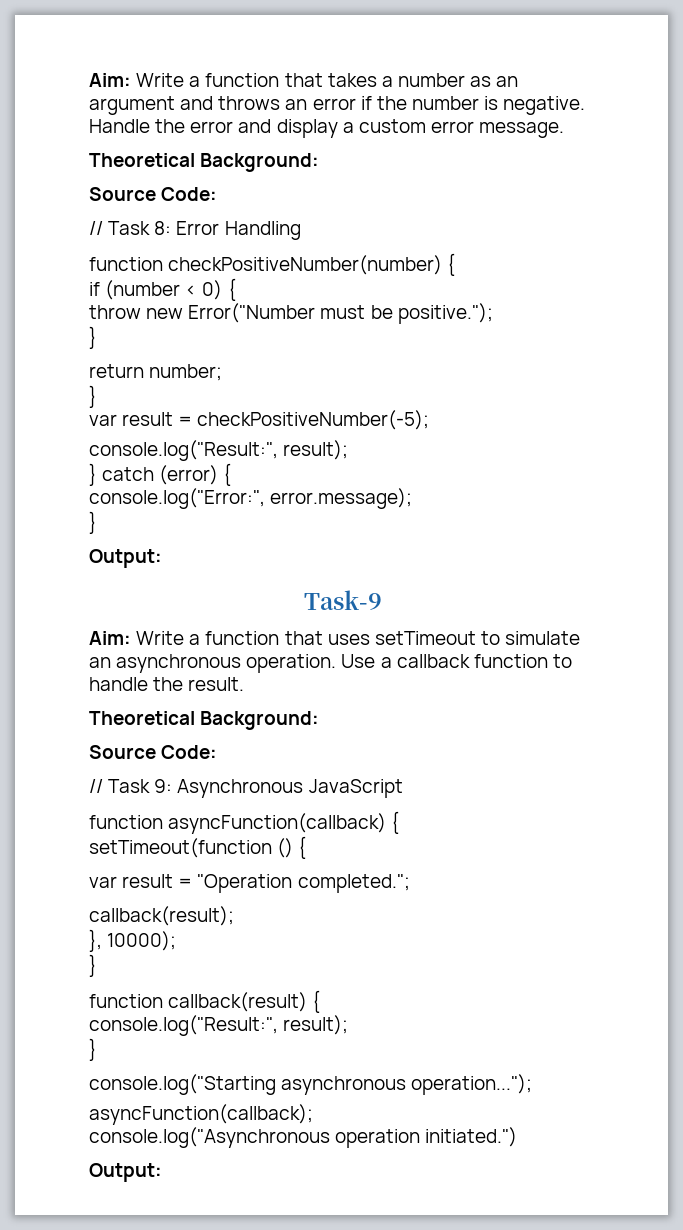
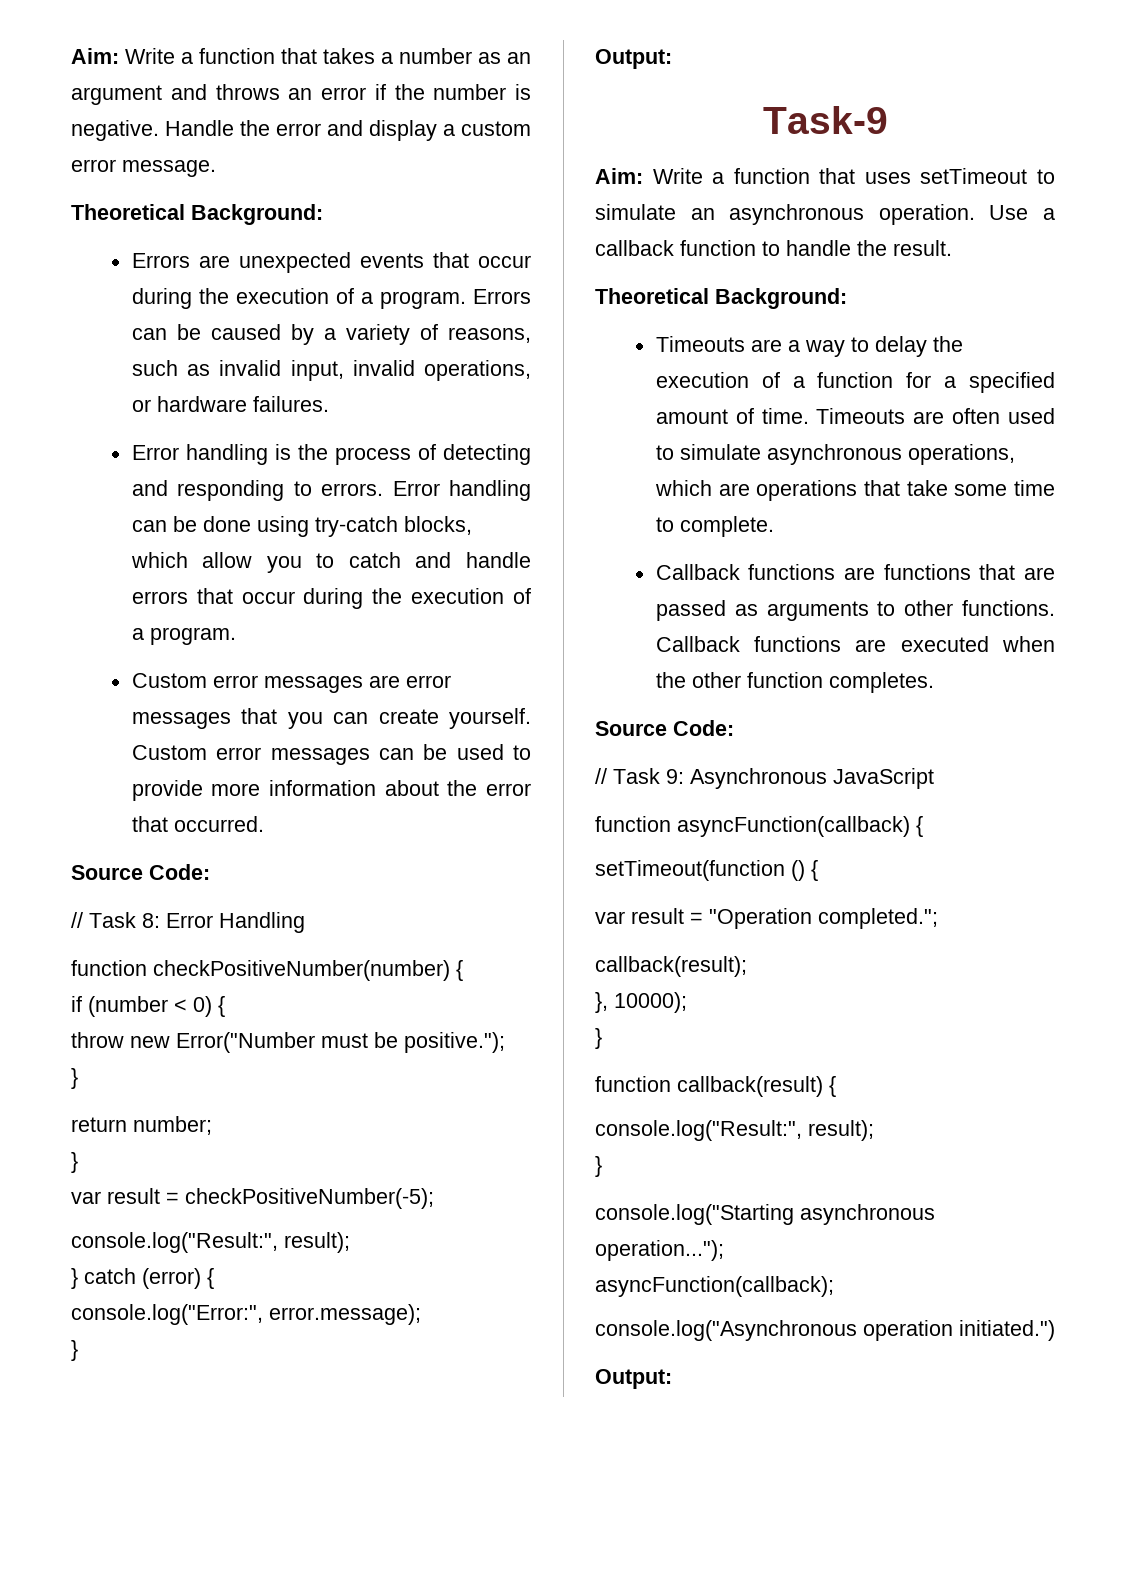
+ Errors are unexpected events that occur during the execution of a program. Errors can be caused by a variety of reasons, such as invalid input, invalid operations, or hardware failures.
+ Error handling is the process of detecting and responding to errors. Error handling can be done using try-catch blocks, which allow you to catch and handle errors that occur during the execution of a program.
+ Custom error messages are error messages that you can create yourself. Custom error messages can be used to provide more information about the error that occurred.
+ Timeouts are a way to delay the execution of a function for a specified amount of time. Timeouts are often used to simulate asynchronous operations, which are operations that take some time to complete.
+ Callback functions are functions that are passed as arguments to other functions. Callback functions are executed when the other function completes.

